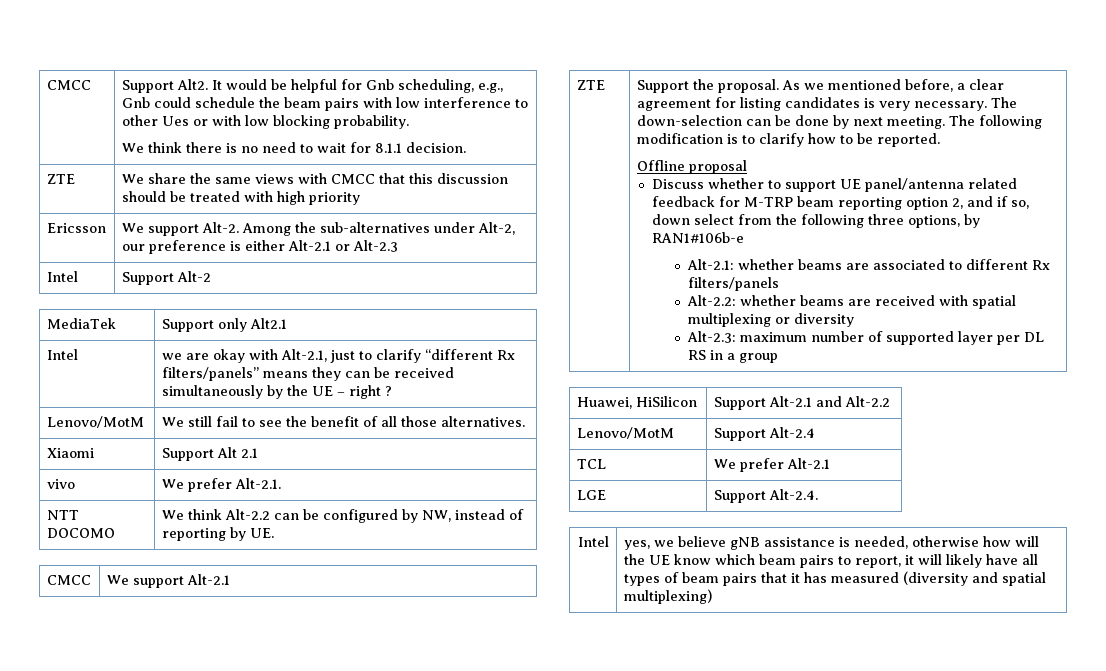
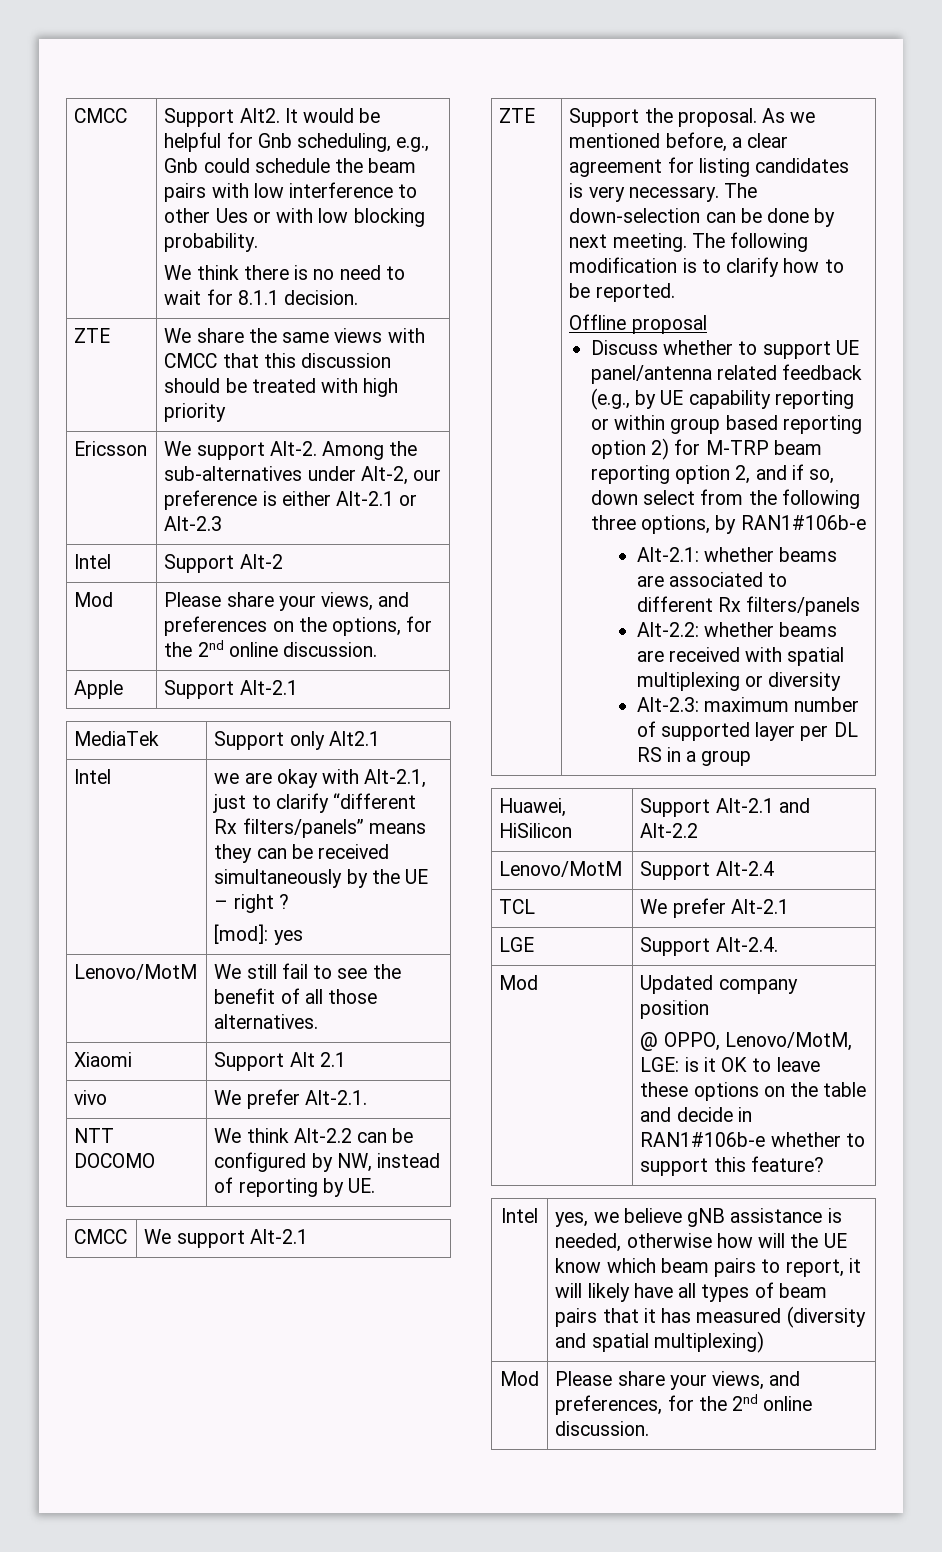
+ Mod | Please share your views, and preferences on the options, for the 2nd online discussion.
+ Apple | Support Alt-2.1
  Intel | we are okay with Alt-2.1, just to clarify “different Rx filters/panels” means they can be received simultaneously by the UE – right ?
+ [mod]: yes
- Discuss whether to support UE panel/antenna related feedback for M-TRP beam reporting option 2, and if so, down select from the following three options, by RAN1#106b-e
+ Discuss whether to support UE panel/antenna related feedback (e.g., by UE capability reporting or within group based reporting option 2) for M-TRP beam reporting option 2, and if so, down select from the following three options, by RAN1#106b-e
+ Mod | Updated company position
+ @ OPPO, Lenovo/MotM, LGE: is it OK to leave these options on the table and decide in RAN1#106b-e whether to support this feature?
+ Mod | Please share your views, and preferences, for the 2nd online discussion.

